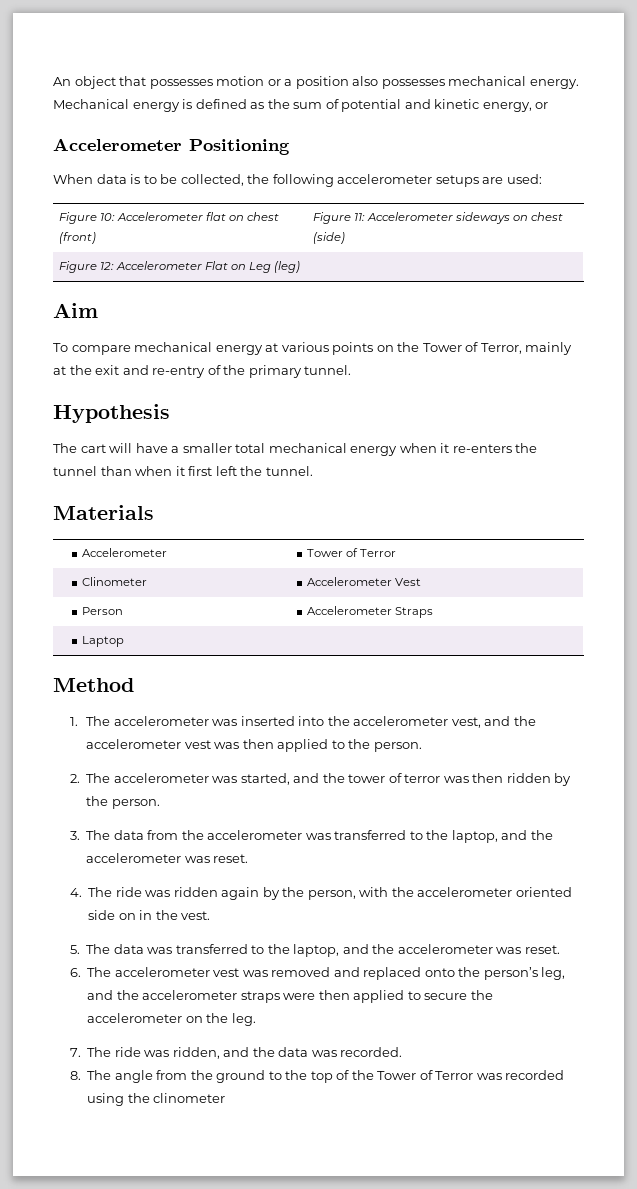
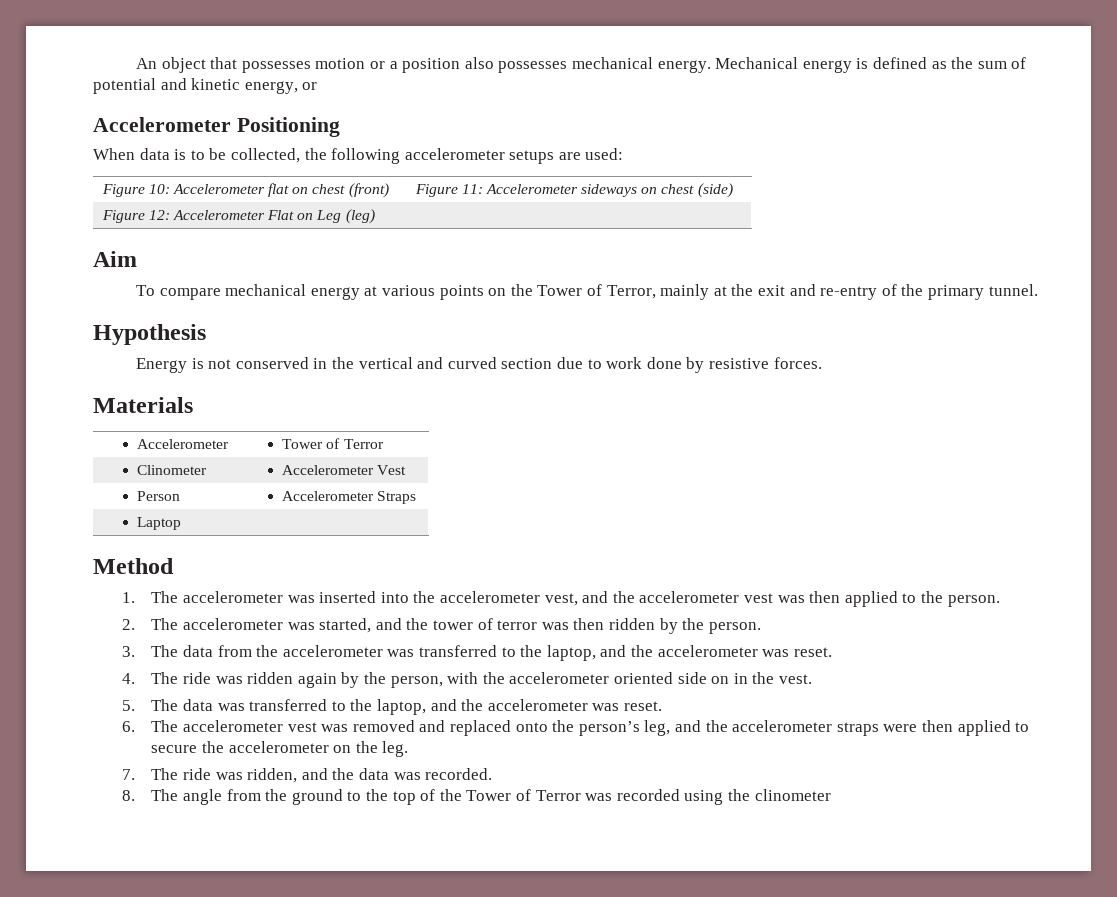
- The cart will have a smaller total mechanical energy when it re-enters the tunnel than when it first left the tunnel.
+ Energy is not conserved in the vertical and curved section due to work done by resistive forces.

